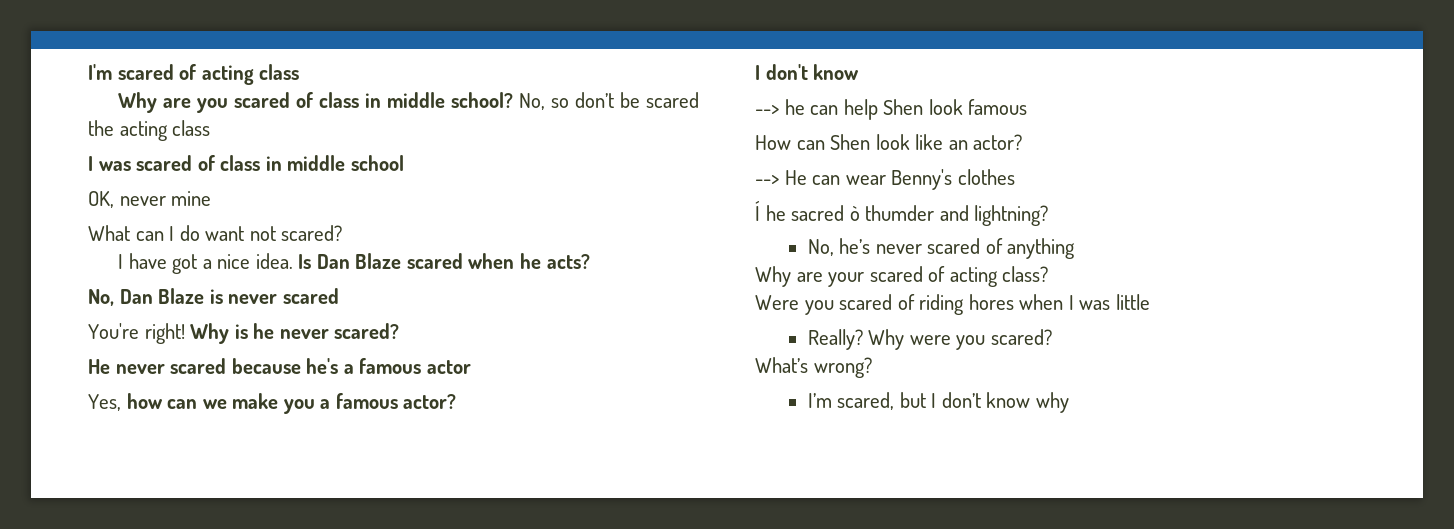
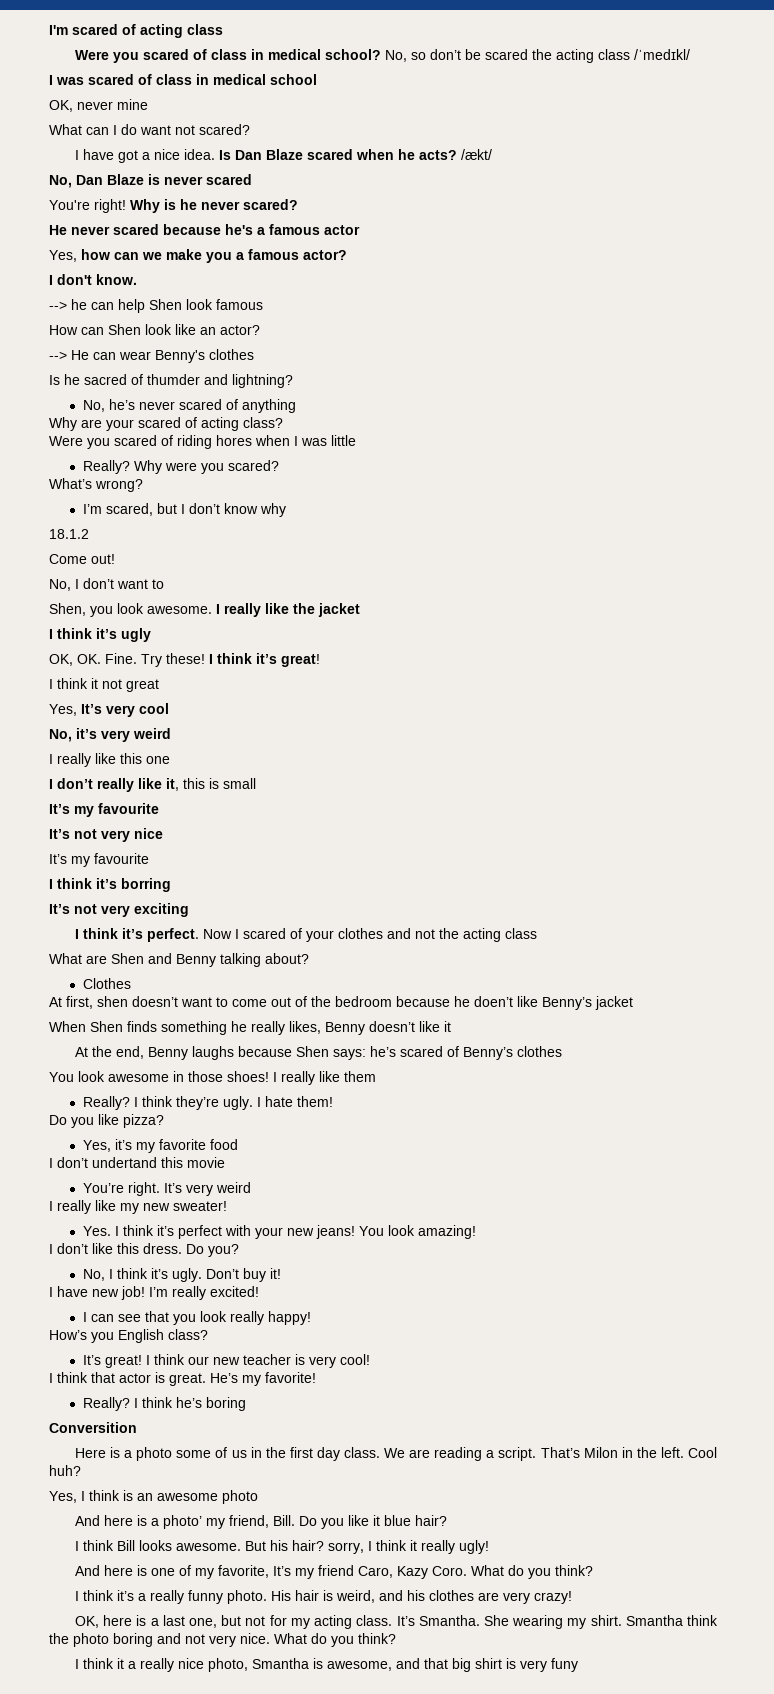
- Why are you scared of class in middle school?
+ Were you scared of class in medical school?
- No, so don’t be scared the acting class
+ No, so don’t be scared the acting class /ˈmedɪkl/
- I was scared of class in middle school
+ I was scared of class in medical school
+ /ækt/
  Yes, how can we make you a famous actor?
- I don't know
+ I don't know.
- Í he sacred ò thumder and lightning?
+ Is he sacred of thumder and lightning?
+ 18.1.2
+ Come out!
+ No, I don’t want to
+ Shen, you look awesome. I really like the jacket
+ I think it’s ugly
+ OK, OK. Fine. Try these! I think it’s great!
+ I think it not great
+ Yes, It’s very cool
+ No, it’s very weird
+ I really like this one
+ I don’t really like it, this is small
+ It’s my favourite
+ It’s not very nice
+ It’s my favourite
+ I think it’s borring
+ It’s not very exciting
+ I think it’s perfect. Now I scared of your clothes and not the acting class
+ What are Shen and Benny talking about?
+ Clothes
+ At first, shen doesn’t want to come out of the bedroom because he doen’t like Benny’s jacket
+ When Shen finds something he really likes, Benny doesn’t like it
+ At the end, Benny laughs because Shen says: he’s scared of Benny’s clothes
+ You look awesome in those shoes! I really like them
+ Really? I think they’re ugly. I hate them!
+ Do you like pizza?
+ Yes, it’s my favorite food
+ I don’t undertand this movie
+ You’re right. It’s very weird
+ I really like my new sweater!
+ Yes. I think it’s perfect with your new jeans! You look amazing!
+ I don’t like this dress. Do you?
+ No, I think it’s ugly. Don’t buy it!
+ I have new job! I’m really excited!
+ I can see that you look really happy!
+ How’s you English class?
+ It’s great! I think our new teacher is very cool!
+ I think that actor is great. He’s my favorite!
+ Really? I think he’s boring
+ Conversition
+ Here is a photo some of us in the first day class. We are reading a script. That’s Milon in the left. Cool huh?
+ Yes, I think is an awesome photo
+ And here is a photo’ my friend, Bill. Do you like it blue hair?
+ I think Bill looks awesome. But his hair? sorry, I think it really ugly!
+ And here is one of my favorite, It’s my friend Caro, Kazy Coro. What do you think?
+ I think it’s a really funny photo. His hair is weird, and his clothes are very crazy!
+ OK, here is a last one, but not for my acting class. It’s Smantha. She wearing my shirt. Smantha think the photo boring and not very nice. What do you think?
+ I think it a really nice photo, Smantha is awesome, and that big shirt is very funy

